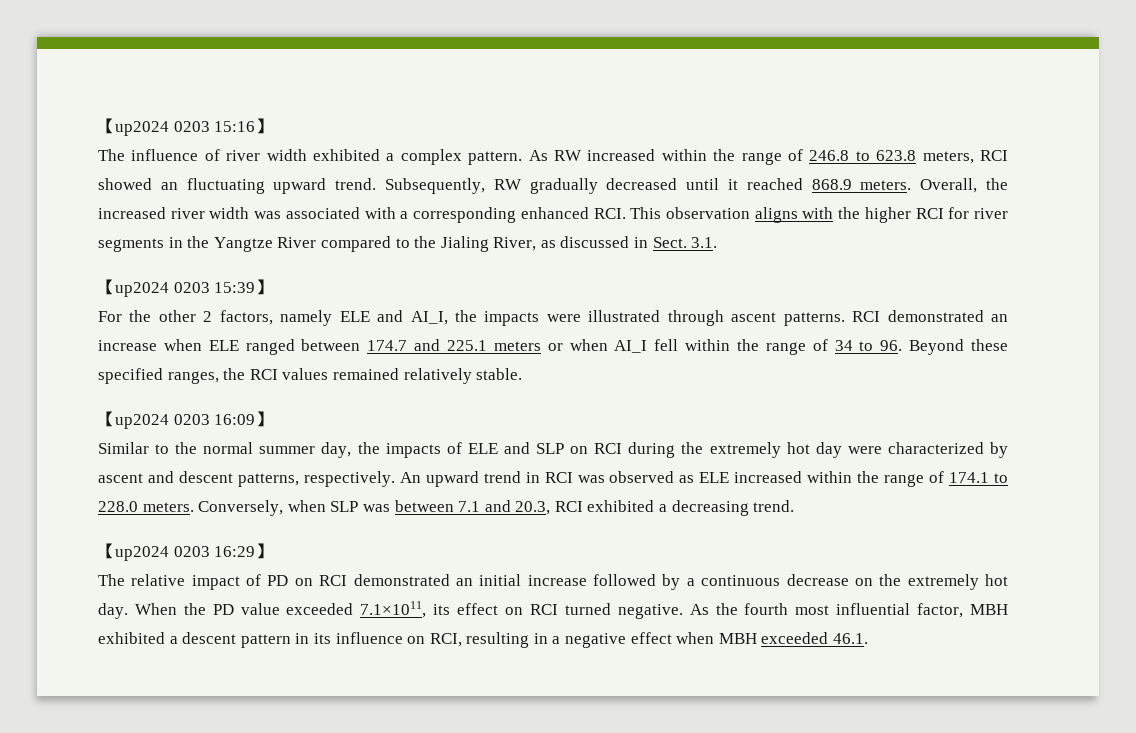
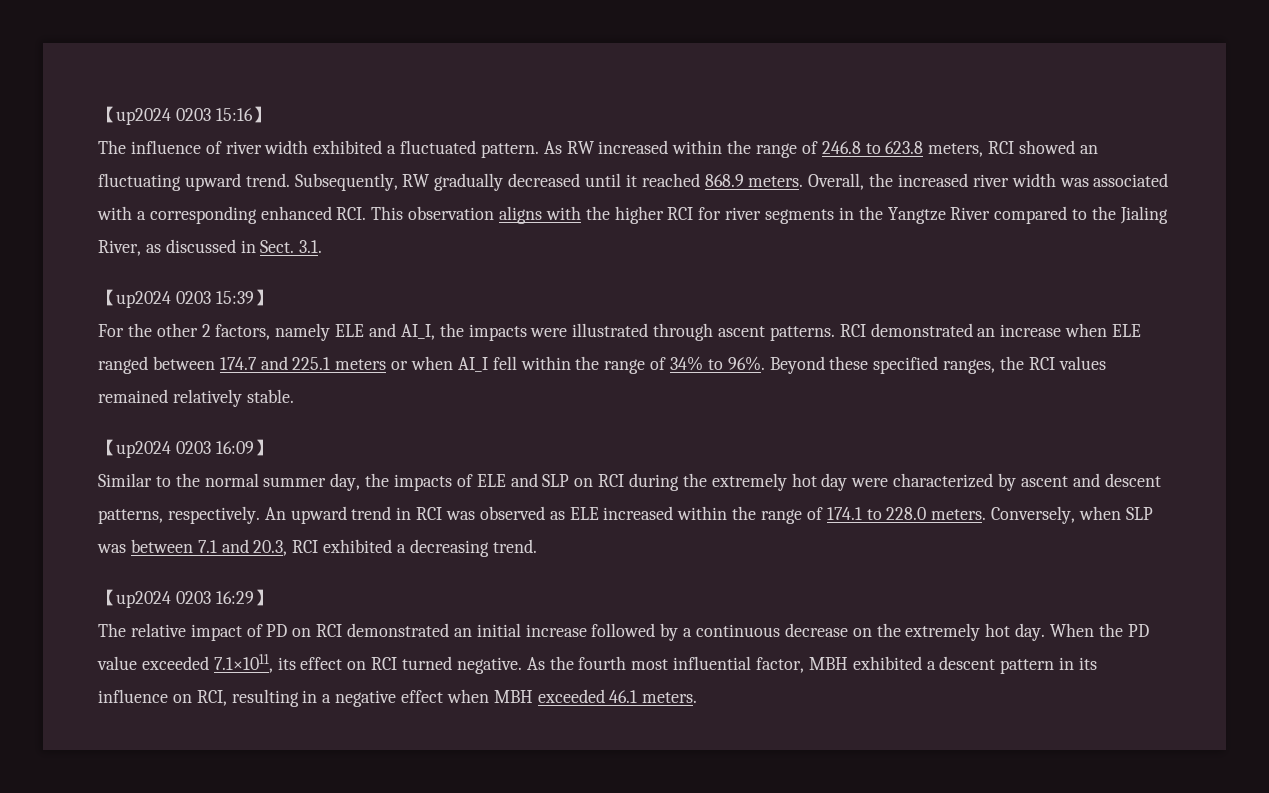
- The influence of river width exhibited a complex pattern.
+ The influence of river width exhibited a fluctuated pattern.
- RCI demonstrated an increase when ELE ranged between 174.7 and 225.1 meters or when AI_I fell within the range of 34 to 96. Beyond these specified ranges, the RCI values remained relatively stable.
+ RCI demonstrated an increase when ELE ranged between 174.7 and 225.1 meters or when AI_I fell within the range of 34% to 96%. Beyond these specified ranges, the RCI values remained relatively stable.
- As the fourth most influential factor, MBH exhibited a descent pattern in its influence on RCI, resulting in a negative effect when MBH exceeded 46.1.
+ As the fourth most influential factor, MBH exhibited a descent pattern in its influence on RCI, resulting in a negative effect when MBH exceeded 46.1 meters.

